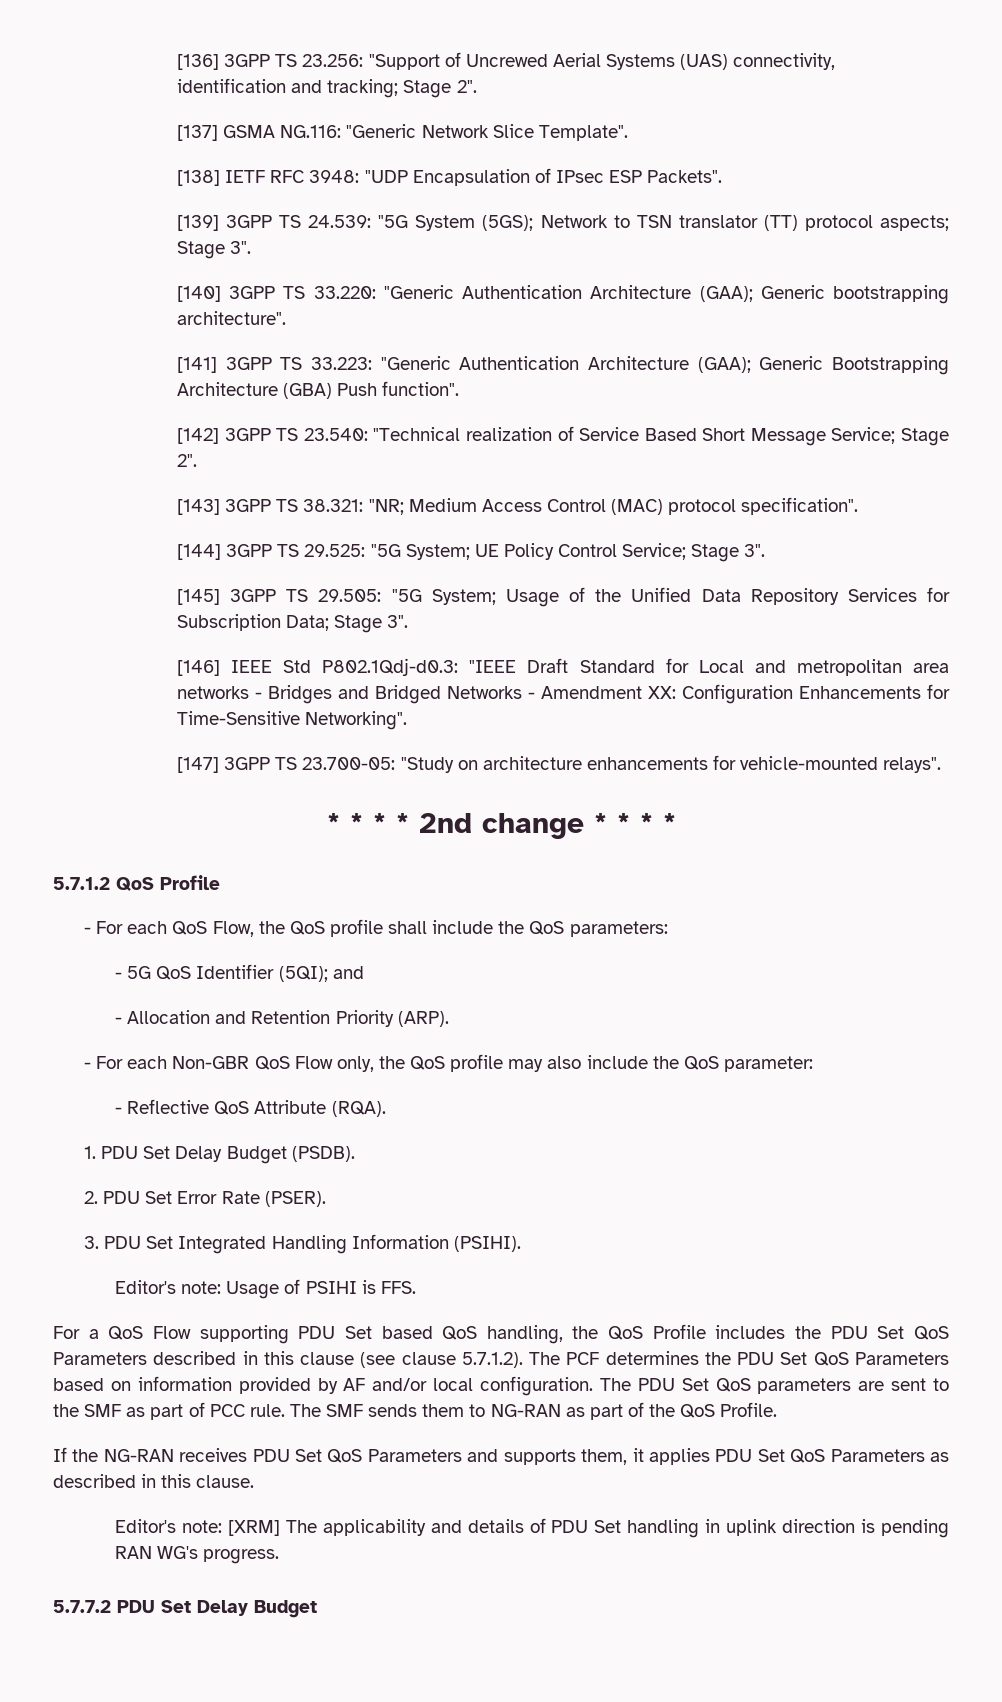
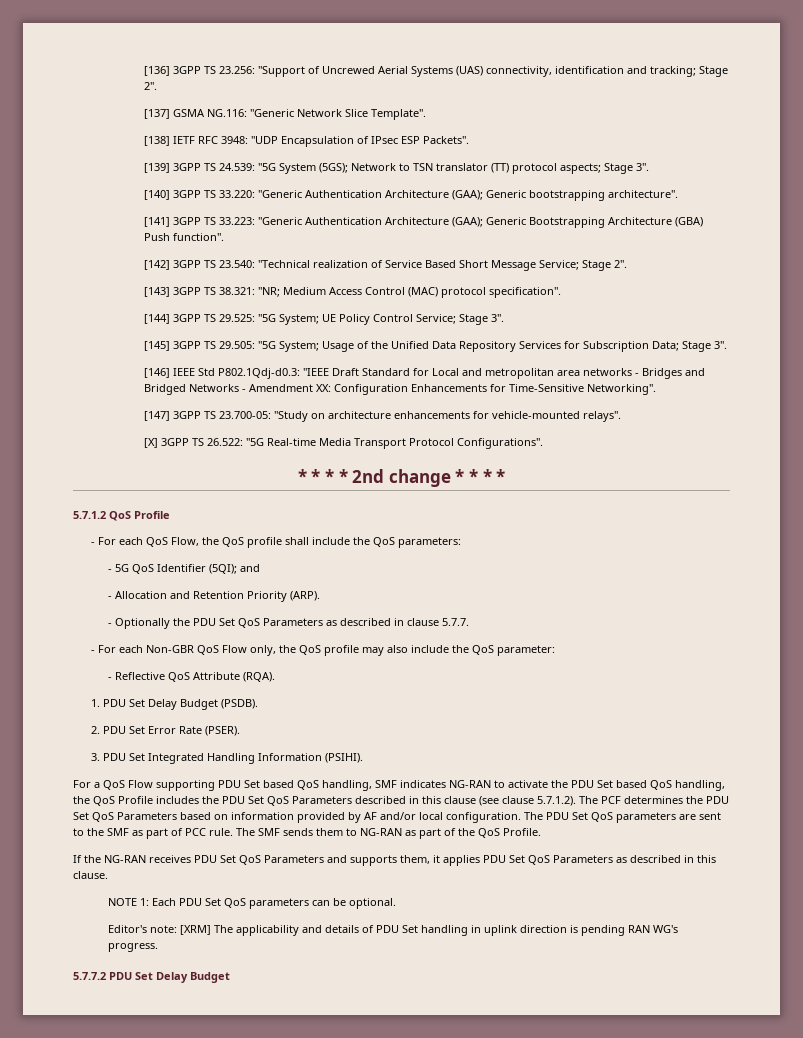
+ [X] 3GPP TS 26.522: "5G Real-time Media Transport Protocol Configurations".
+ - Optionally the PDU Set QoS Parameters as described in clause 5.7.7.
- Editor's note: Usage of PSIHI is FFS.
- For a QoS Flow supporting PDU Set based QoS handling, the QoS Profile includes the PDU Set QoS Parameters described in this clause (see clause 5.7.1.2). The PCF determines the PDU Set QoS Parameters based on information provided by AF and/or local configuration.
+ For a QoS Flow supporting PDU Set based QoS handling, SMF indicates NG-RAN to activate the PDU Set based QoS handling, the QoS Profile includes the PDU Set QoS Parameters described in this clause (see clause 5.7.1.2). The PCF determines the PDU Set QoS Parameters based on information provided by AF and/or local configuration.
+ NOTE 1: Each PDU Set QoS parameters can be optional.

